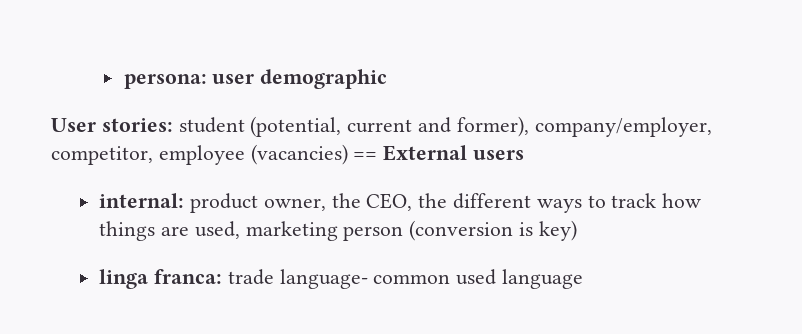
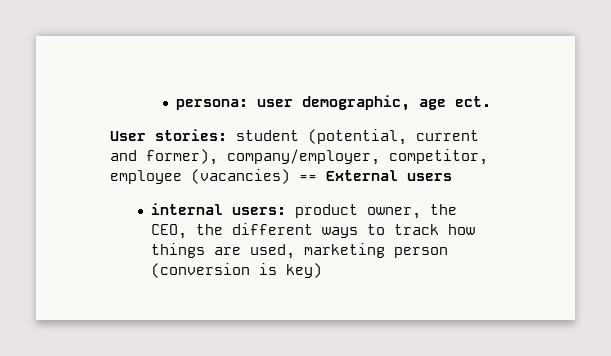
- persona: user demographic
+ persona: user demographic, age ect.
- internal: product owner, the CEO, the different ways to track how things are used, marketing person (conversion is key)
+ internal users: product owner, the CEO, the different ways to track how things are used, marketing person (conversion is key)
- linga franca: trade language- common used language

